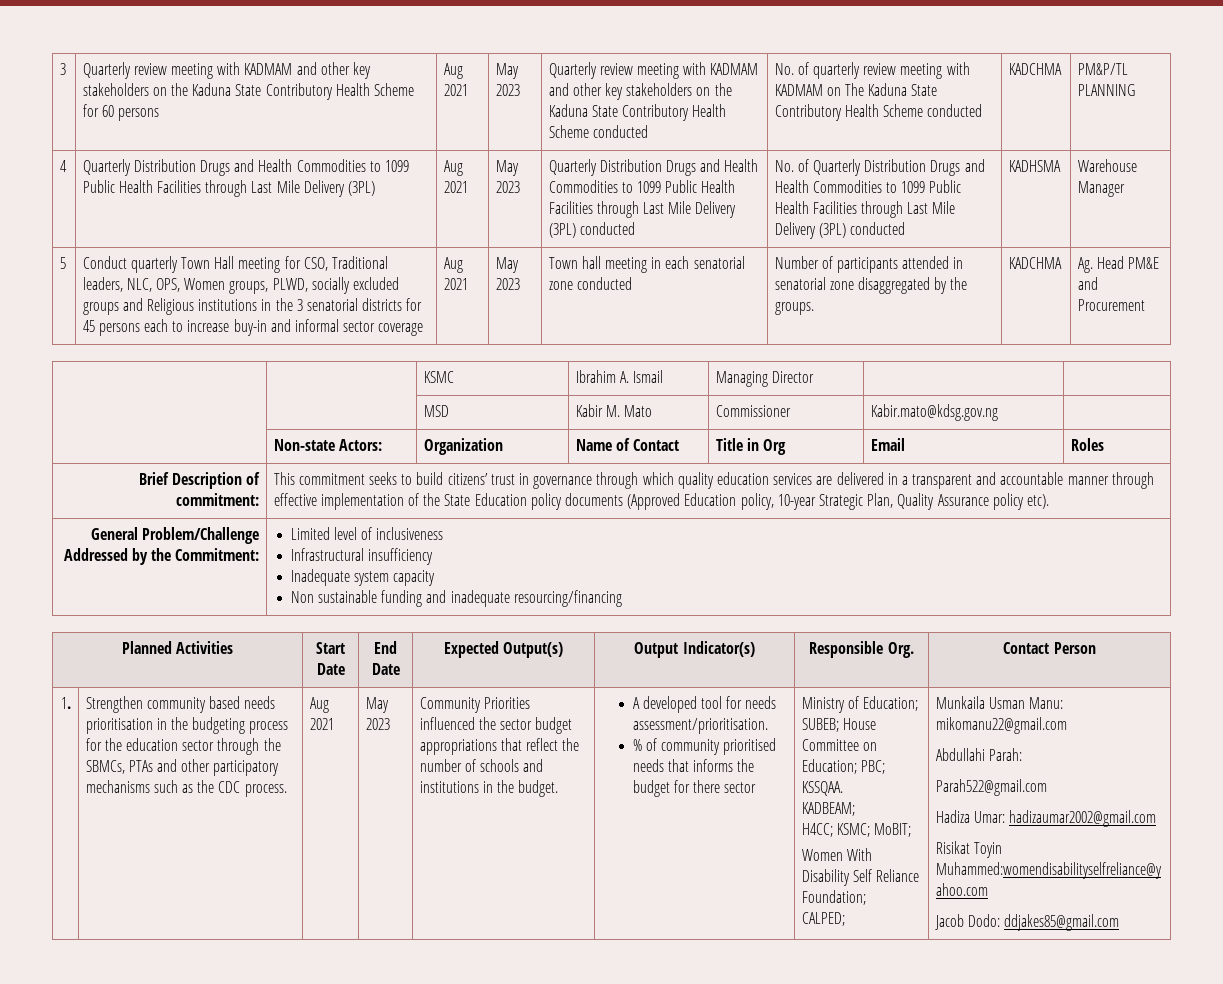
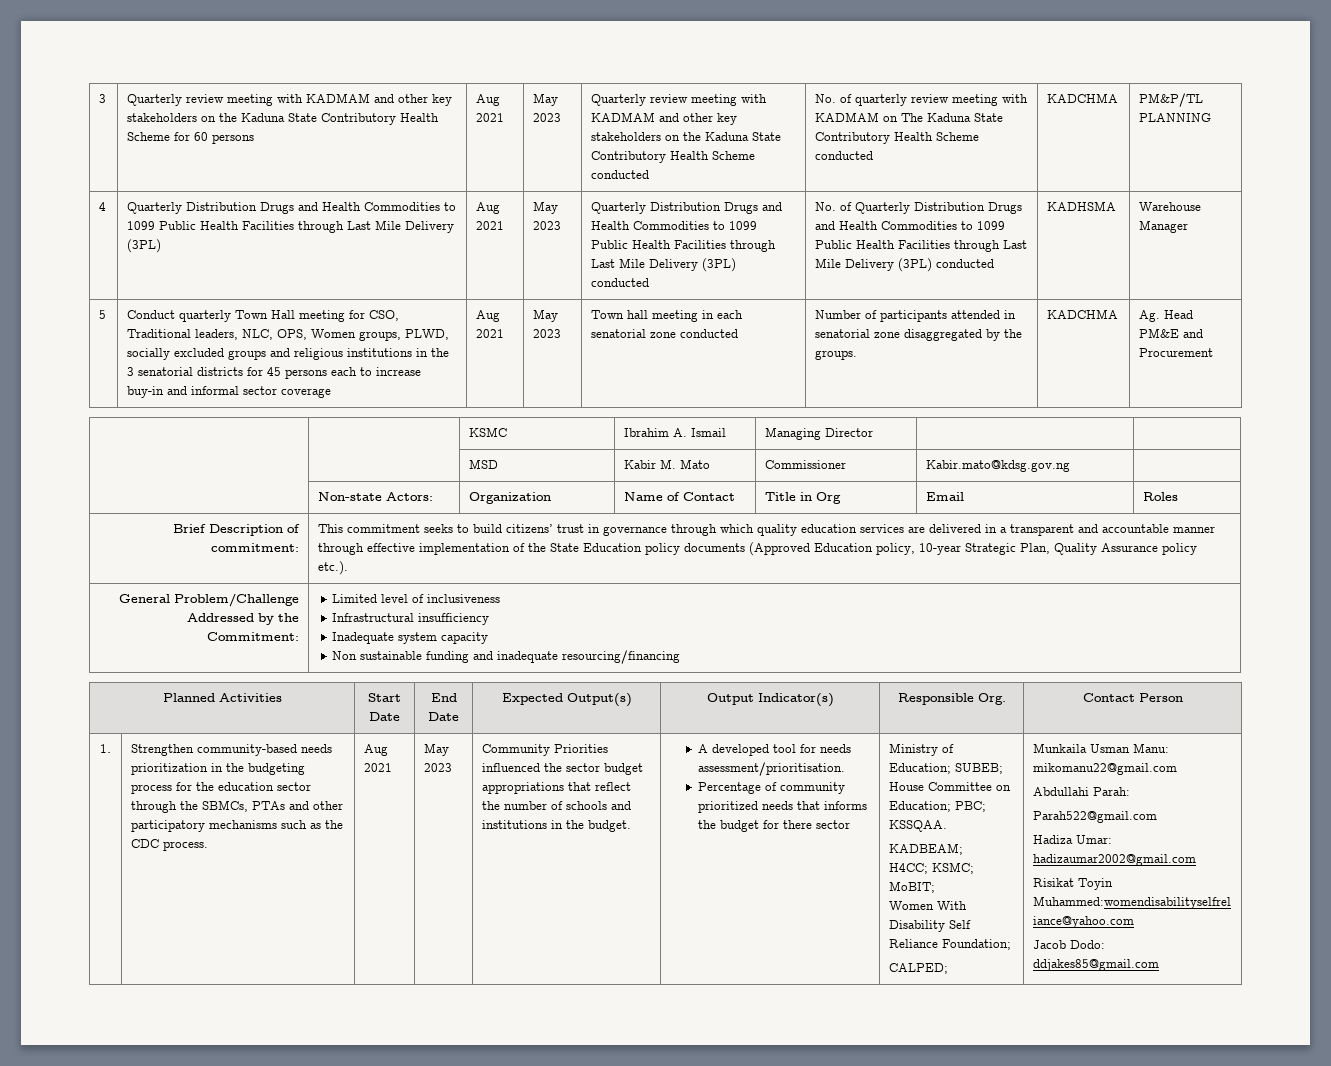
- Conduct quarterly Town Hall meeting for CSO, Traditional leaders, NLC, OPS, Women groups, PLWD, socially excluded groups and Religious institutions in the 3 senatorial districts for 45 persons each to increase buy-in and informal sector coverage
+ Conduct quarterly Town Hall meeting for CSO, Traditional leaders, NLC, OPS, Women groups, PLWD, socially excluded groups and religious institutions in the 3 senatorial districts for 45 persons each to increase buy-in and informal sector coverage
- This commitment seeks to build citizens’ trust in governance through which quality education services are delivered in a transparent and accountable manner through effective implementation of the State Education policy documents (Approved Education policy, 10-year Strategic Plan, Quality Assurance policy etc).
+ This commitment seeks to build citizens’ trust in governance through which quality education services are delivered in a transparent and accountable manner through effective implementation of the State Education policy documents (Approved Education policy, 10-year Strategic Plan, Quality Assurance policy etc.).
- Strengthen community based needs prioritisation in the budgeting process for the education sector through the SBMCs, PTAs and other participatory mechanisms such as the CDC process.
+ Strengthen community-based needs prioritization in the budgeting process for the education sector through the SBMCs, PTAs and other participatory mechanisms such as the CDC process.
- % of community prioritised needs that informs the budget for there sector
+ Percentage of community prioritized needs that informs the budget for there sector

